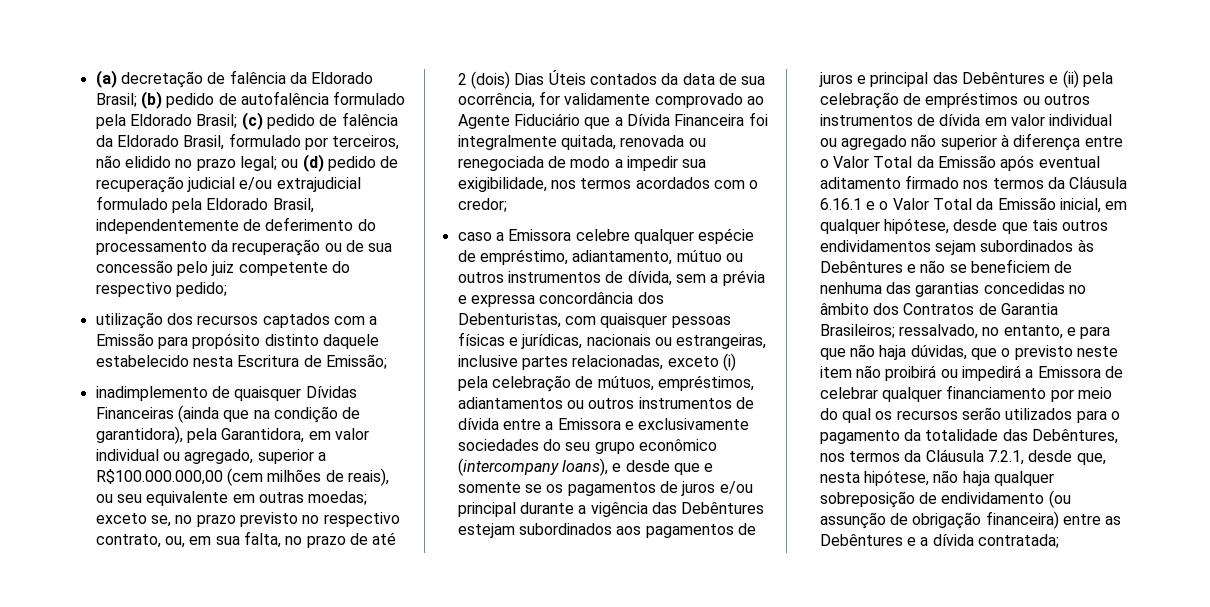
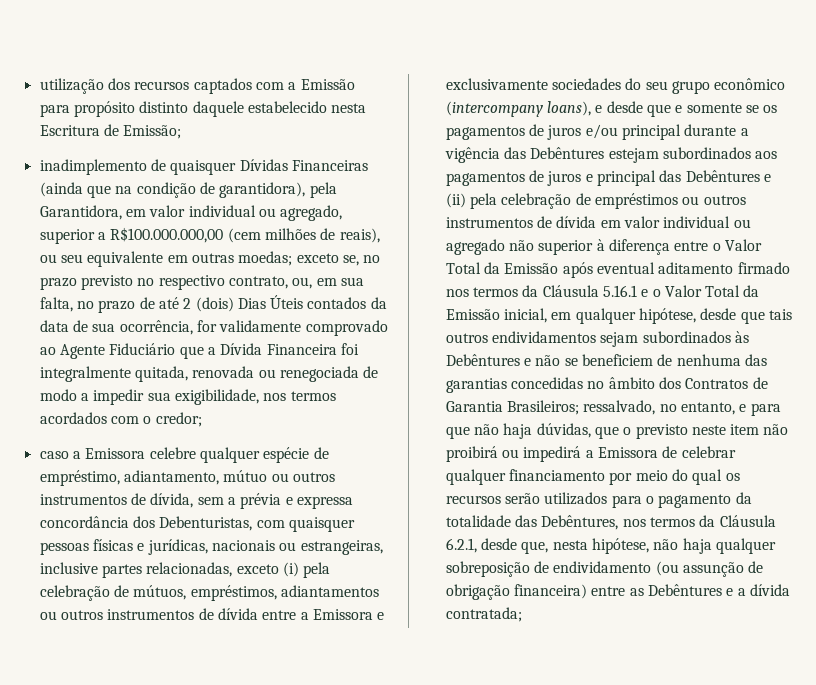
- (a) decretação de falência da Eldorado Brasil; (b) pedido de autofalência formulado pela Eldorado Brasil; (c) pedido de falência da Eldorado Brasil, formulado por terceiros, não elidido no prazo legal; ou (d) pedido de recuperação judicial e/ou extrajudicial formulado pela Eldorado Brasil, independentemente de deferimento do processamento da recuperação ou de sua concessão pelo juiz competente do respectivo pedido;
- caso a Emissora celebre qualquer espécie de empréstimo, adiantamento, mútuo ou outros instrumentos de dívida, sem a prévia e expressa concordância dos Debenturistas, com quaisquer pessoas físicas e jurídicas, nacionais ou estrangeiras, inclusive partes relacionadas, exceto (i) pela celebração de mútuos, empréstimos, adiantamentos ou outros instrumentos de dívida entre a Emissora e exclusivamente sociedades do seu grupo econômico (intercompany loans), e desde que e somente se os pagamentos de juros e/ou principal durante a vigência das Debêntures estejam subordinados aos pagamentos de juros e principal das Debêntures e (ii) pela celebração de empréstimos ou outros instrumentos de dívida em valor individual ou agregado não superior à diferença entre o Valor Total da Emissão após eventual aditamento firmado nos termos da Cláusula 6.16.1 e o Valor Total da Emissão inicial, em qualquer hipótese, desde que tais outros endividamentos sejam subordinados às Debêntures e não se beneficiem de nenhuma das garantias concedidas no âmbito dos Contratos de Garantia Brasileiros;
+ caso a Emissora celebre qualquer espécie de empréstimo, adiantamento, mútuo ou outros instrumentos de dívida, sem a prévia e expressa concordância dos Debenturistas, com quaisquer pessoas físicas e jurídicas, nacionais ou estrangeiras, inclusive partes relacionadas, exceto (i) pela celebração de mútuos, empréstimos, adiantamentos ou outros instrumentos de dívida entre a Emissora e exclusivamente sociedades do seu grupo econômico (intercompany loans), e desde que e somente se os pagamentos de juros e/ou principal durante a vigência das Debêntures estejam subordinados aos pagamentos de juros e principal das Debêntures e (ii) pela celebração de empréstimos ou outros instrumentos de dívida em valor individual ou agregado não superior à diferença entre o Valor Total da Emissão após eventual aditamento firmado nos termos da Cláusula 5.16.1 e o Valor Total da Emissão inicial, em qualquer hipótese, desde que tais outros endividamentos sejam subordinados às Debêntures e não se beneficiem de nenhuma das garantias concedidas no âmbito dos Contratos de Garantia Brasileiros;
- ressalvado, no entanto, e para que não haja dúvidas, que o previsto neste item não proibirá ou impedirá a Emissora de celebrar qualquer financiamento por meio do qual os recursos serão utilizados para o pagamento da totalidade das Debêntures, nos termos da Cláusula 7.2.1, desde que, nesta hipótese, não haja qualquer sobreposição de endividamento (ou assunção de obrigação financeira) entre as Debêntures e a dívida contratada;
+ ressalvado, no entanto, e para que não haja dúvidas, que o previsto neste item não proibirá ou impedirá a Emissora de celebrar qualquer financiamento por meio do qual os recursos serão utilizados para o pagamento da totalidade das Debêntures, nos termos da Cláusula 6.2.1, desde que, nesta hipótese, não haja qualquer sobreposição de endividamento (ou assunção de obrigação financeira) entre as Debêntures e a dívida contratada;

